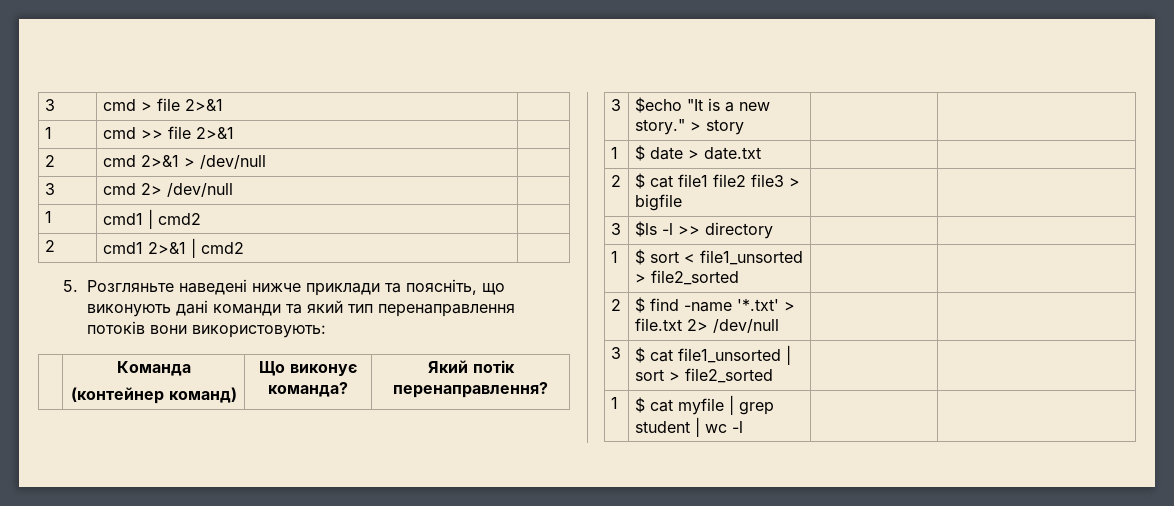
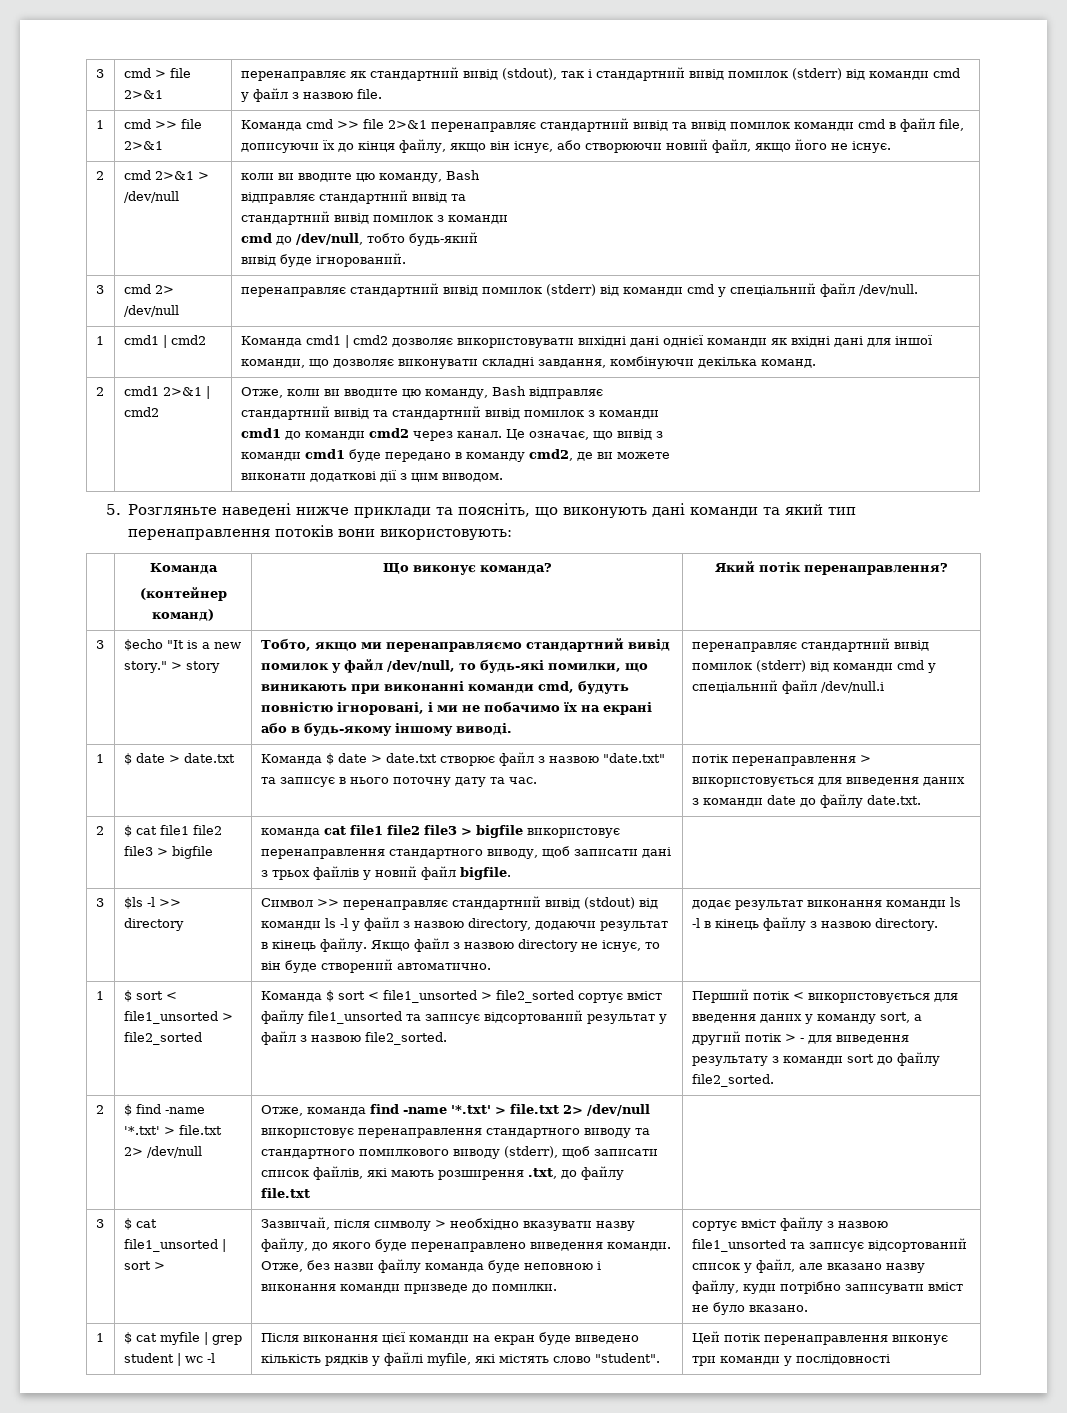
- 3 | cmd > file 2>&1 |
+ 3 | cmd > file 2>&1 | перенаправляє як стандартний вивід (stdout), так і стандартний вивід помилок (stderr) від команди cmd у файл з назвою file.
- 1 | cmd >> file 2>&1 |
+ 1 | cmd >> file 2>&1 | Команда cmd >> file 2>&1 перенаправляє стандартний вивід та вивід помилок команди cmd в файл file, дописуючи їх до кінця файлу, якщо він існує, або створюючи новий файл, якщо його не існує.
- 2 | cmd 2>&1 > /dev/null |
- 3 | cmd 2> /dev/null |
- 1 | cmd1 | cmd2 |
+ 2 | cmd 2>&1 > /dev/null | коли ви вводите цю команду, Bash
+ відправляє стандартний вивід та
+ стандартний вивід помилок з команди
+ cmd до /dev/null, тобто будь-який
+ вивід буде ігнорований.
+ 3 | cmd 2> /dev/null | перенаправляє стандартний вивід помилок (stderr) від команди cmd у спеціальний файл /dev/null.
+ 1 | cmd1 | cmd2 | Команда cmd1 | cmd2 дозволяє використовувати вихідні дані однієї команди як вхідні дані для іншої команди, що дозволяє виконувати складні завдання, комбінуючи декілька команд.
+ Отже, коли ви вводите цю команду, Bash відправляє
+ стандартний вивід та стандартний вивід помилок з команди
+ cmd1 до команди cmd2 через канал. Це означає, що вивід з
+ команди cmd1 буде передано в команду cmd2, де ви можете
+ виконати додаткові дії з цим виводом.
+ Тобто, якщо ми перенаправляємо стандартний вивід помилок у файл /dev/null, то будь-які помилки, що виникають при виконанні команди cmd, будуть повністю ігноровані, і ми не побачимо їх на екрані або в будь-якому іншому виводі. | перенаправляє стандартний вивід помилок (stderr) від команди cmd у спеціальний файл /dev/null.і
- 1 | $ date > date.txt | |
+ 1 | $ date > date.txt | Команда $ date > date.txt створює файл з назвою "date.txt" та записує в нього поточну дату та час. | потік перенаправлення > використовується для виведення даних з команди date до файлу date.txt.
- 2 | $ cat file1 file2 file3 > bigfile | |
+ 2 | $ cat file1 file2 file3 > bigfile | команда cat file1 file2 file3 > bigfile використовує перенаправлення стандартного виводу, щоб записати дані з трьох файлів у новий файл bigfile. |
+ Символ >> перенаправляє стандартний вивід (stdout) від команди ls -l у файл з назвою directory, додаючи результат в кінець файлу. Якщо файл з назвою directory не існує, то він буде створений автоматично. | додає результат виконання команди ls -l в кінець файлу з назвою directory.
+ Команда $ sort < file1_unsorted > file2_sorted сортує вміст файлу file1_unsorted та записує відсортований результат у файл з назвою file2_sorted. | Перший потік < використовується для введення даних у команду sort, а другий потік > - для виведення результату з команди sort до файлу file2_sorted.
- 2 | $ find -name '*.txt' > file.txt 2> /dev/null | |
+ 2 | $ find -name '*.txt' > file.txt 2> /dev/null | Отже, команда find -name '*.txt' > file.txt 2> /dev/null використовує перенаправлення стандартного виводу та стандартного помилкового виводу (stderr), щоб записати список файлів, які мають розширення .txt, до файлу file.txt |
- $ cat file1_unsorted | sort > file2_sorted
+ $ cat file1_unsorted | sort > | Зазвичай, після символу > необхідно вказувати назву файлу, до якого буде перенаправлено виведення команди. Отже, без назви файлу команда буде неповною і виконання команди призведе до помилки. | сортує вміст файлу з назвою file1_unsorted та записує відсортований список у файл, але вказано назву файлу, куди потрібно записувати вміст не було вказано.
- 1 | $ cat myfile | grep student | wc -l | |
+ 1 | $ cat myfile | grep student | wc -l | Після виконання цієї команди на екран буде виведено кількість рядків у файлі myfile, які містять слово "student". | Цей потік перенаправлення виконує три команди у послідовності

